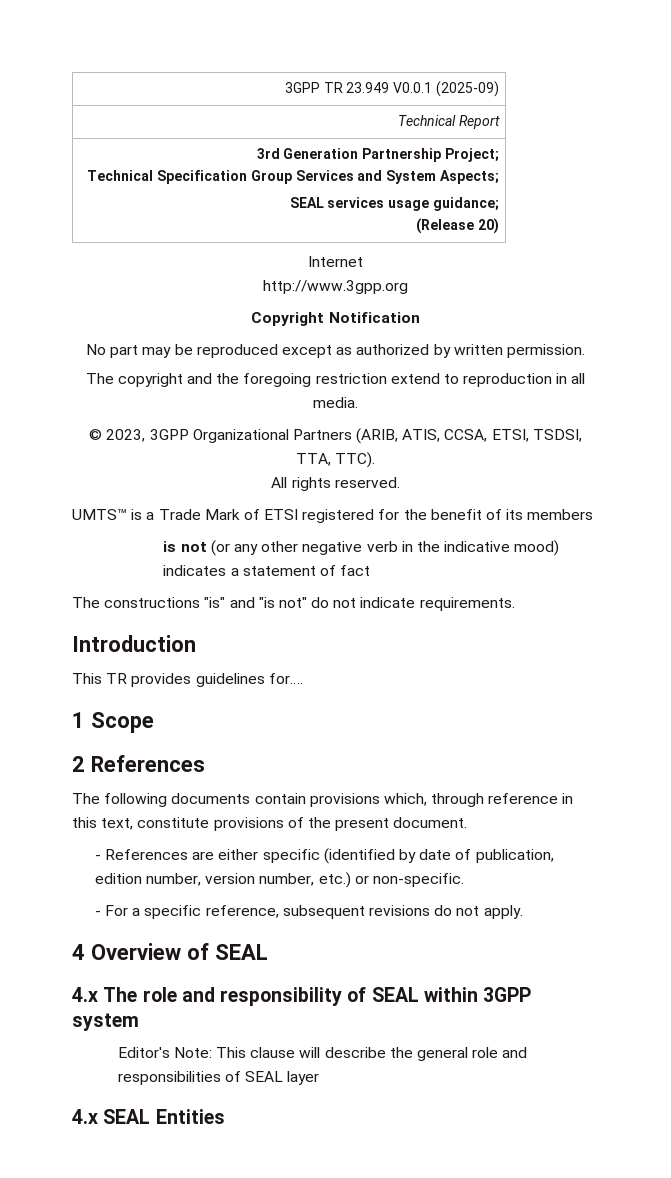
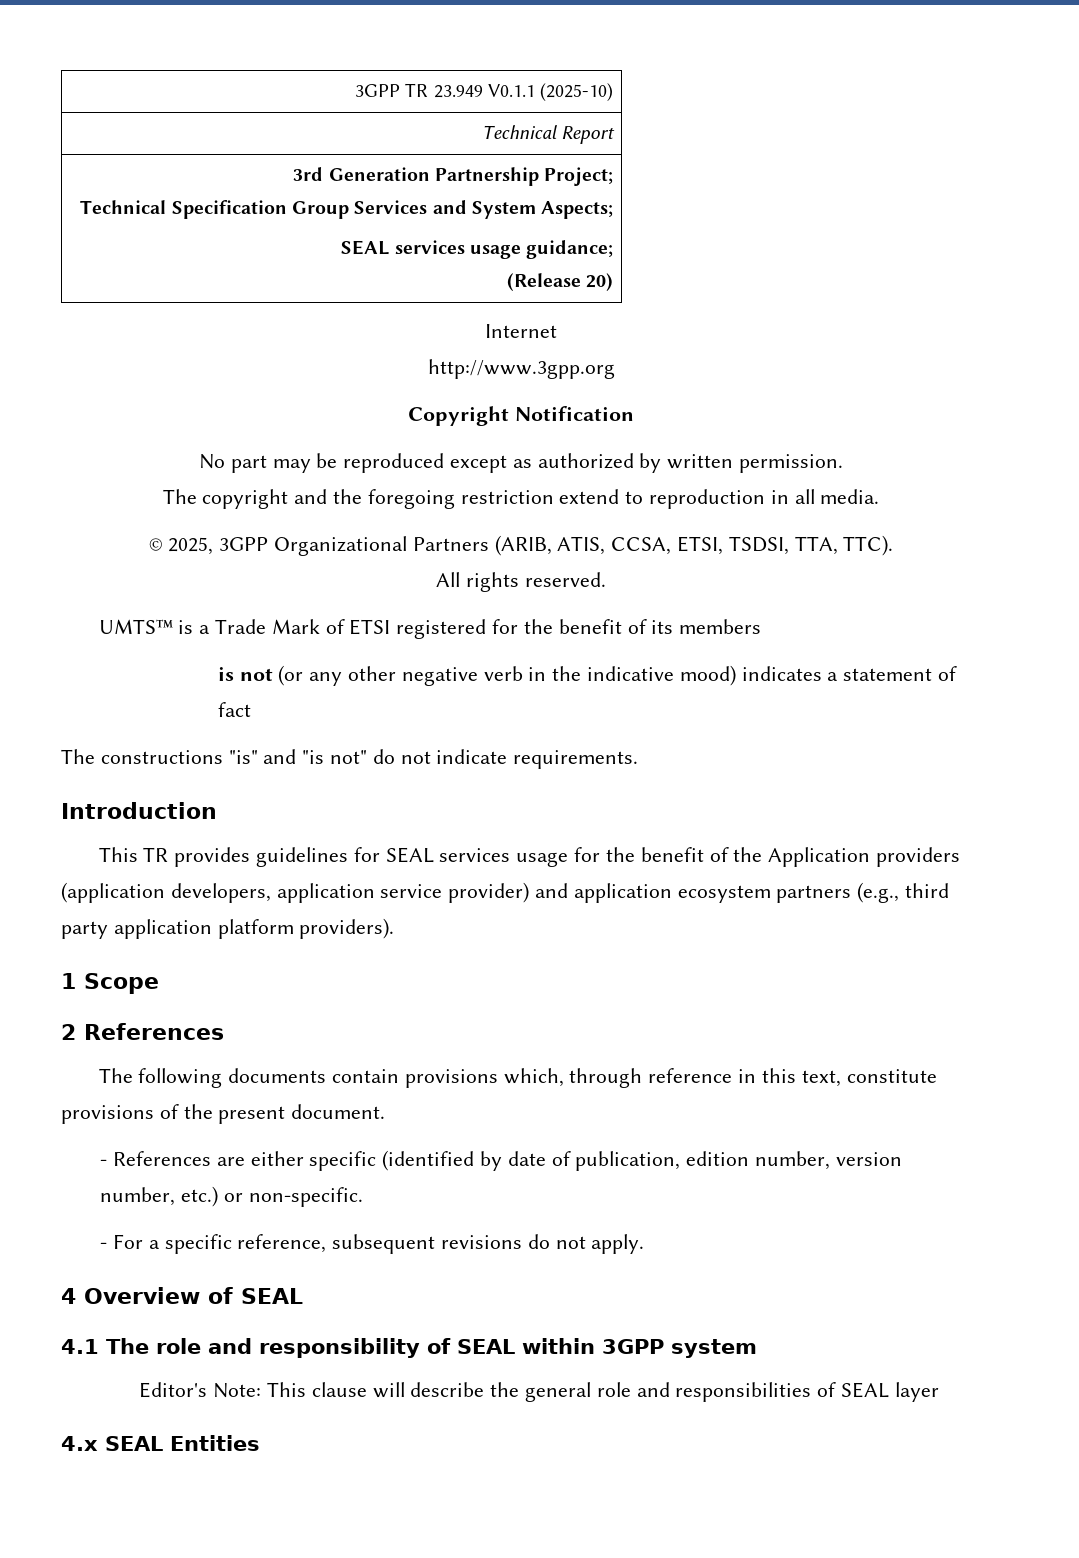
- 3GPP TR 23.949 V0.0.1 (2025-09)
+ 3GPP TR 23.949 V0.1.1 (2025-10)
- © 2023, 3GPP Organizational Partners (ARIB, ATIS, CCSA, ETSI, TSDSI, TTA, TTC).
+ © 2025, 3GPP Organizational Partners (ARIB, ATIS, CCSA, ETSI, TSDSI, TTA, TTC).
- This TR provides guidelines for….
+ This TR provides guidelines for SEAL services usage for the benefit of the Application providers (application developers, application service provider) and application ecosystem partners (e.g., third party application platform providers).
- 4.x The role and responsibility of SEAL within 3GPP system
+ 4.1 The role and responsibility of SEAL within 3GPP system

